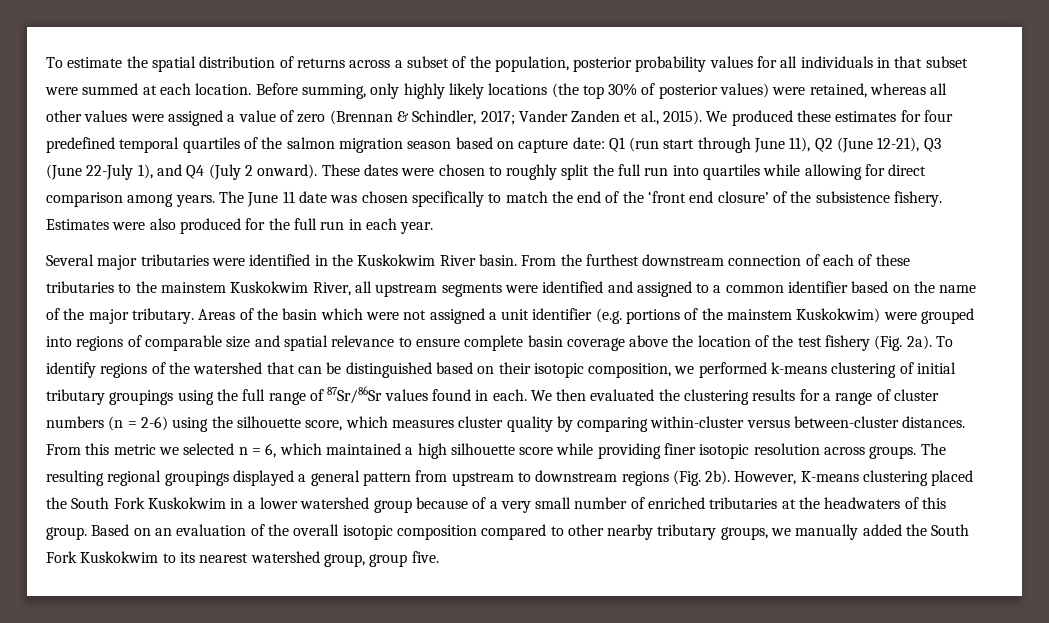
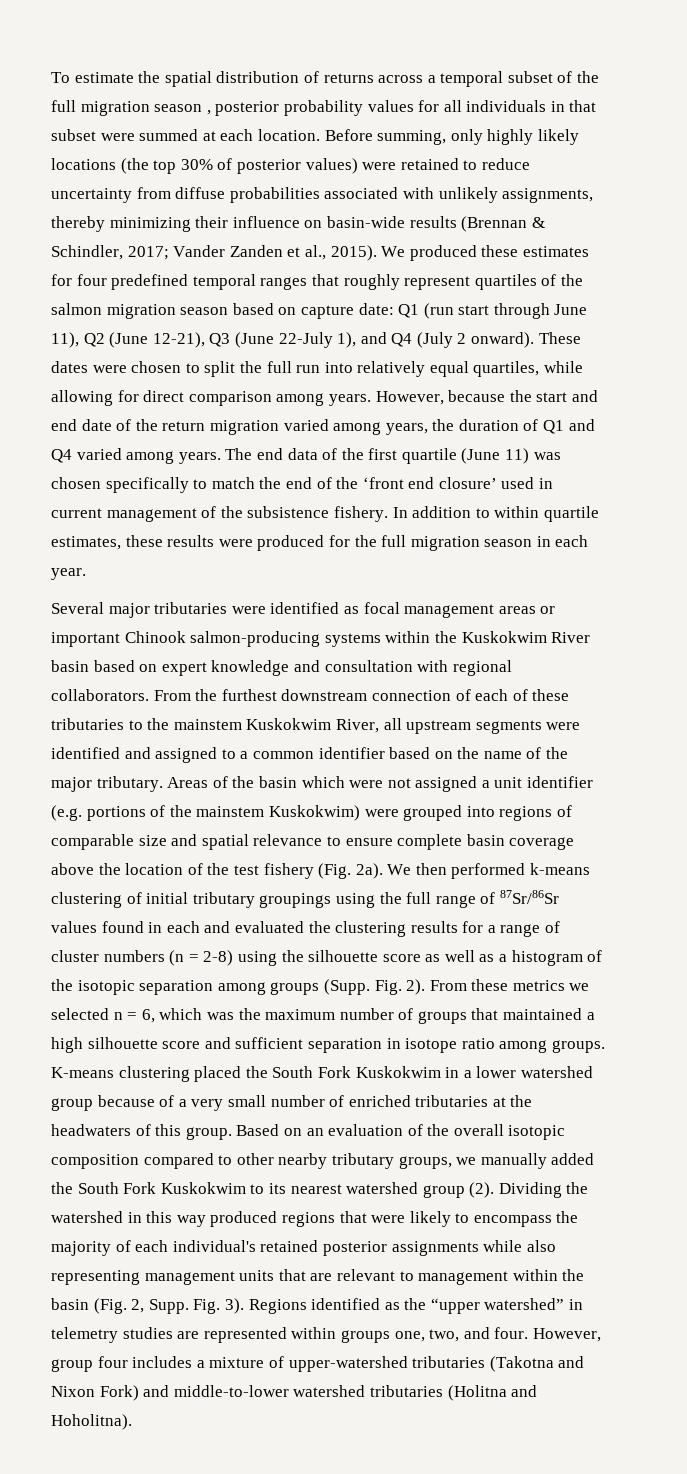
- To estimate the spatial distribution of returns across a subset of the population, posterior probability values for all individuals in that subset were summed at each location.
+ To estimate the spatial distribution of returns across a temporal subset of the full migration season , posterior probability values for all individuals in that subset were summed at each location.
- Before summing, only highly likely locations (the top 30% of posterior values) were retained, whereas all other values were assigned a value of zero (Brennan & Schindler, 2017; Vander Zanden et al., 2015).
+ Before summing, only highly likely locations (the top 30% of posterior values) were retained to reduce uncertainty from diffuse probabilities associated with unlikely assignments, thereby minimizing their influence on basin-wide results (Brennan & Schindler, 2017; Vander Zanden et al., 2015).
- We produced these estimates for four predefined temporal quartiles of the salmon migration season based on capture date: Q1 (run start through June 11), Q2 (June 12-21), Q3 (June 22-July 1), and Q4 (July 2 onward).
+ We produced these estimates for four predefined temporal ranges that roughly represent quartiles of the salmon migration season based on capture date: Q1 (run start through June 11), Q2 (June 12-21), Q3 (June 22-July 1), and Q4 (July 2 onward).
- These dates were chosen to roughly split the full run into quartiles while allowing for direct comparison among years.
+ These dates were chosen to split the full run into relatively equal quartiles, while allowing for direct comparison among years.
- The June 11 date was chosen specifically to match the end of the ‘front end closure’ of the subsistence fishery. Estimates were also produced for the full run in each year.
+ However, because the start and end date of the return migration varied among years, the duration of Q1 and Q4 varied among years. The end data of the first quartile (June 11) was chosen specifically to match the end of the ‘front end closure’ used in current management of the subsistence fishery. In addition to within quartile estimates, these results were produced for the full migration season in each year.
- Several major tributaries were identified in the Kuskokwim River basin.
+ Several major tributaries were identified as focal management areas or important Chinook salmon-producing systems within the Kuskokwim River basin based on expert knowledge and consultation with regional collaborators.
- To identify regions of the watershed that can be distinguished based on their isotopic composition, we performed k-means clustering of initial tributary groupings using the full range of 87Sr/86Sr values found in each. We then evaluated the clustering results for a range of cluster numbers (n = 2-6) using the silhouette score, which measures cluster quality by comparing within-cluster versus between-cluster distances. From this metric we selected n = 6, which maintained a high silhouette score while providing finer isotopic resolution across groups. The resulting regional groupings displayed a general pattern from upstream to downstream regions (Fig. 2b). However, K-means clustering placed the South Fork Kuskokwim in a lower watershed group because of a very small number of enriched tributaries at the headwaters of this group.
+ We then performed k-means clustering of initial tributary groupings using the full range of 87Sr/86Sr values found in each and evaluated the clustering results for a range of cluster numbers (n = 2-8) using the silhouette score as well as a histogram of the isotopic separation among groups (Supp. Fig. 2). From these metrics we selected n = 6, which was the maximum number of groups that maintained a high silhouette score and sufficient separation in isotope ratio among groups. K-means clustering placed the South Fork Kuskokwim in a lower watershed group because of a very small number of enriched tributaries at the headwaters of this group.
- Based on an evaluation of the overall isotopic composition compared to other nearby tributary groups, we manually added the South Fork Kuskokwim to its nearest watershed group, group five.
+ Based on an evaluation of the overall isotopic composition compared to other nearby tributary groups, we manually added the South Fork Kuskokwim to its nearest watershed group (2). Dividing the watershed in this way produced regions that were likely to encompass the majority of each individual's retained posterior assignments while also representing management units that are relevant to management within the basin (Fig. 2, Supp. Fig. 3). Regions identified as the “upper watershed” in telemetry studies are represented within groups one, two, and four. However, group four includes a mixture of upper-watershed tributaries (Takotna and Nixon Fork) and middle-to-lower watershed tributaries (Holitna and Hoholitna).

